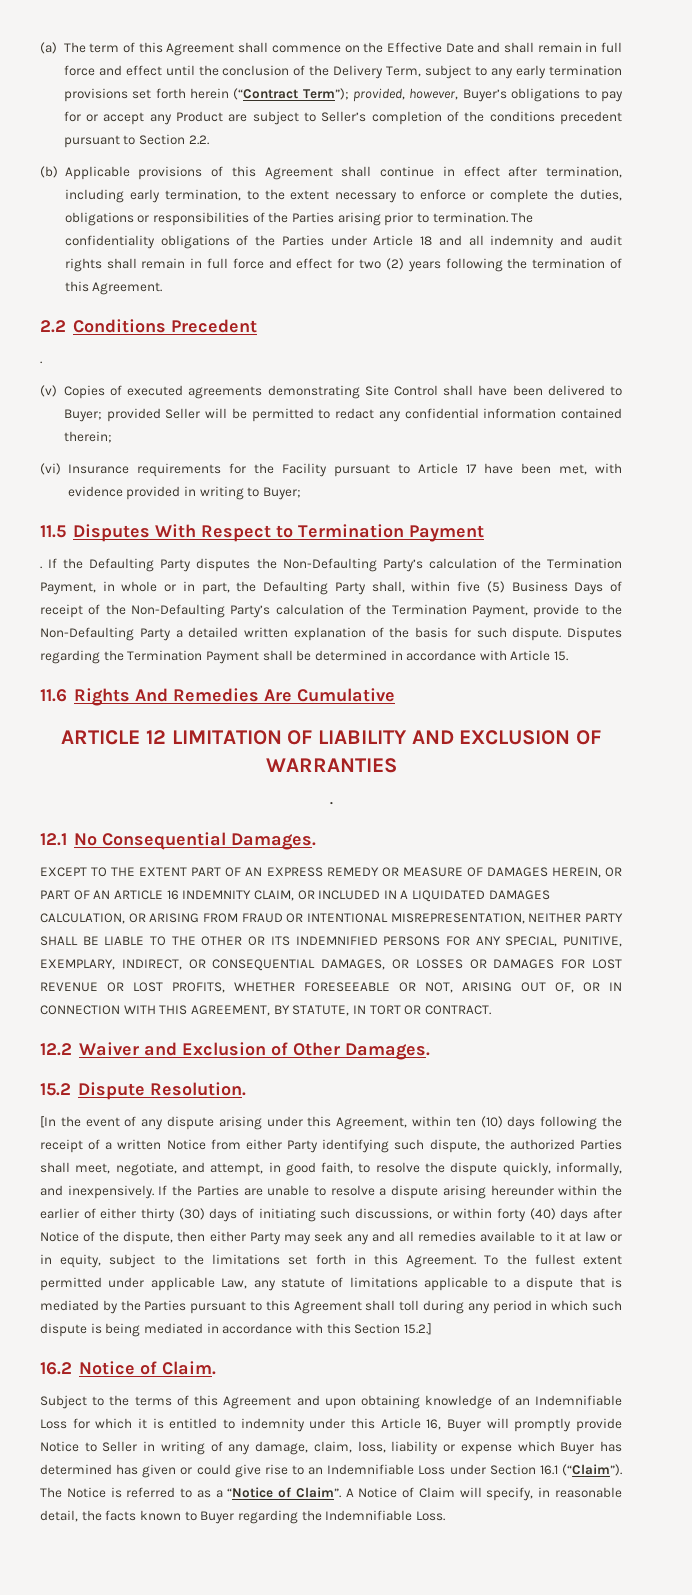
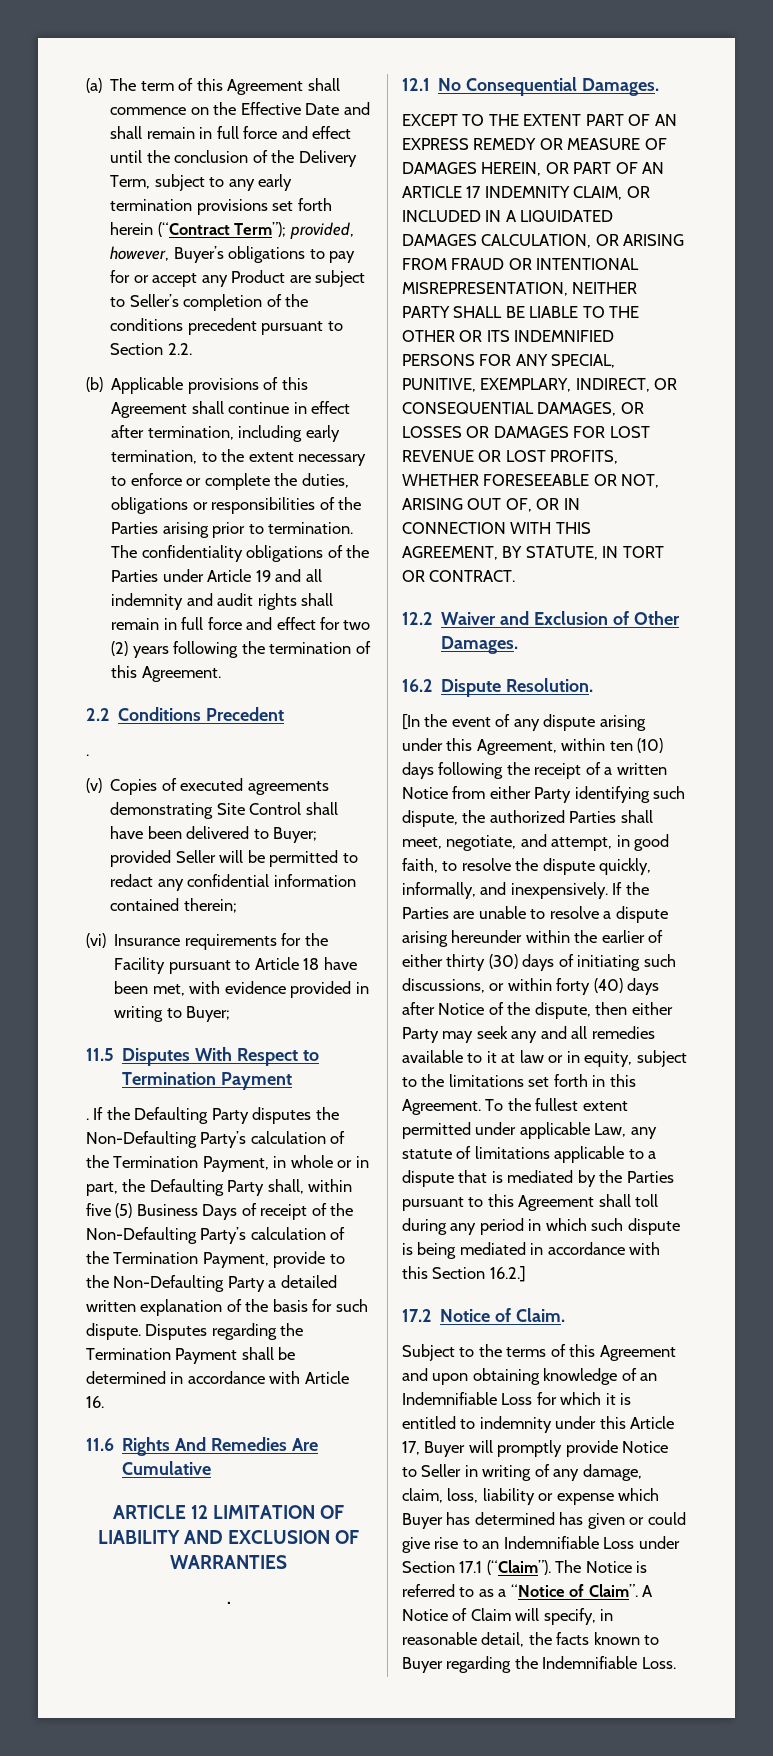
- The confidentiality obligations of the Parties under Article 18 and all indemnity and audit rights shall remain in full force and effect for two (2) years following the termination of this Agreement.
+ The confidentiality obligations of the Parties under Article 19 and all indemnity and audit rights shall remain in full force and effect for two (2) years following the termination of this Agreement.
- (vi) Insurance requirements for the Facility pursuant to Article 17 have been met, with evidence provided in writing to Buyer;
+ (vi) Insurance requirements for the Facility pursuant to Article 18 have been met, with evidence provided in writing to Buyer;
- Disputes regarding the Termination Payment shall be determined in accordance with Article 15.
+ Disputes regarding the Termination Payment shall be determined in accordance with Article 16.
- EXCEPT TO THE EXTENT PART OF AN EXPRESS REMEDY OR MEASURE OF DAMAGES HEREIN, OR PART OF AN ARTICLE 16 INDEMNITY CLAIM, OR INCLUDED IN A LIQUIDATED DAMAGES CALCULATION, OR ARISING FROM FRAUD OR INTENTIONAL MISREPRESENTATION, NEITHER PARTY SHALL BE LIABLE TO THE OTHER OR ITS INDEMNIFIED PERSONS FOR ANY SPECIAL, PUNITIVE, EXEMPLARY, INDIRECT, OR CONSEQUENTIAL DAMAGES, OR LOSSES OR DAMAGES FOR LOST REVENUE OR LOST PROFITS, WHETHER FORESEEABLE OR NOT, ARISING OUT OF, OR IN CONNECTION WITH THIS AGREEMENT, BY STATUTE, IN TORT OR CONTRACT.
+ EXCEPT TO THE EXTENT PART OF AN EXPRESS REMEDY OR MEASURE OF DAMAGES HEREIN, OR PART OF AN ARTICLE 17 INDEMNITY CLAIM, OR INCLUDED IN A LIQUIDATED DAMAGES CALCULATION, OR ARISING FROM FRAUD OR INTENTIONAL MISREPRESENTATION, NEITHER PARTY SHALL BE LIABLE TO THE OTHER OR ITS INDEMNIFIED PERSONS FOR ANY SPECIAL, PUNITIVE, EXEMPLARY, INDIRECT, OR CONSEQUENTIAL DAMAGES, OR LOSSES OR DAMAGES FOR LOST REVENUE OR LOST PROFITS, WHETHER FORESEEABLE OR NOT, ARISING OUT OF, OR IN CONNECTION WITH THIS AGREEMENT, BY STATUTE, IN TORT OR CONTRACT.
- 15.2 Dispute Resolution.
+ 16.2 Dispute Resolution.
- To the fullest extent permitted under applicable Law, any statute of limitations applicable to a dispute that is mediated by the Parties pursuant to this Agreement shall toll during any period in which such dispute is being mediated in accordance with this Section 15.2.]
- 16.2 Notice of Claim.
+ To the fullest extent permitted under applicable Law, any statute of limitations applicable to a dispute that is mediated by the Parties pursuant to this Agreement shall toll during any period in which such dispute is being mediated in accordance with this Section 16.2.]
+ 17.2 Notice of Claim.
- Subject to the terms of this Agreement and upon obtaining knowledge of an Indemnifiable Loss for which it is entitled to indemnity under this Article 16, Buyer will promptly provide Notice to Seller in writing of any damage, claim, loss, liability or expense which Buyer has determined has given or could give rise to an Indemnifiable Loss under Section 16.1 (“Claim”).
+ Subject to the terms of this Agreement and upon obtaining knowledge of an Indemnifiable Loss for which it is entitled to indemnity under this Article 17, Buyer will promptly provide Notice to Seller in writing of any damage, claim, loss, liability or expense which Buyer has determined has given or could give rise to an Indemnifiable Loss under Section 17.1 (“Claim”).

